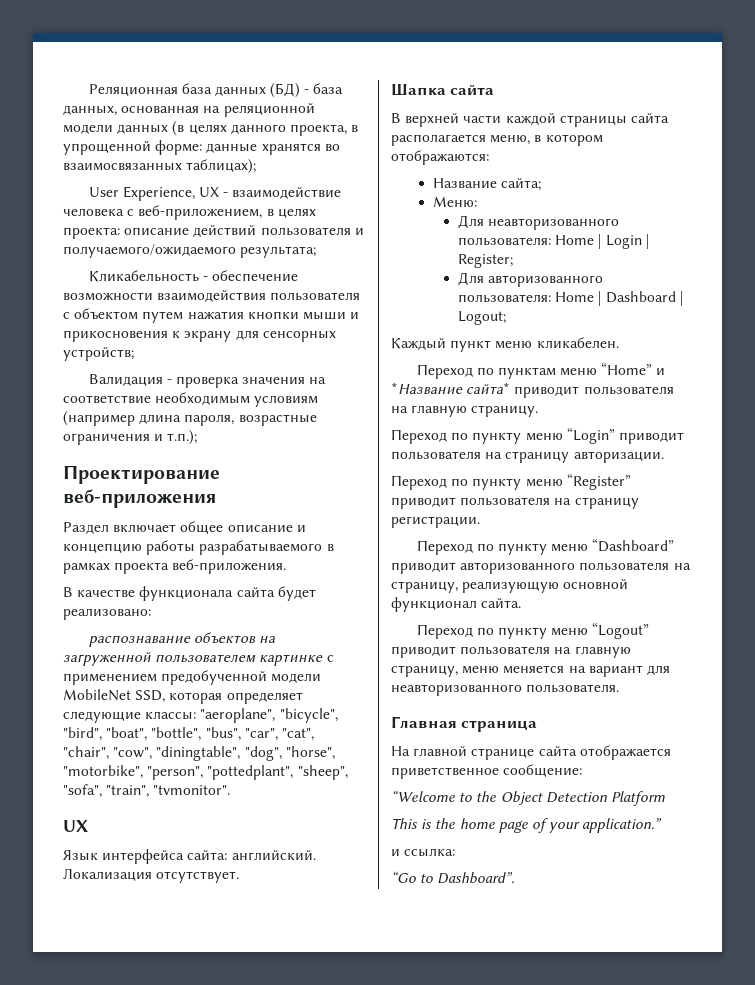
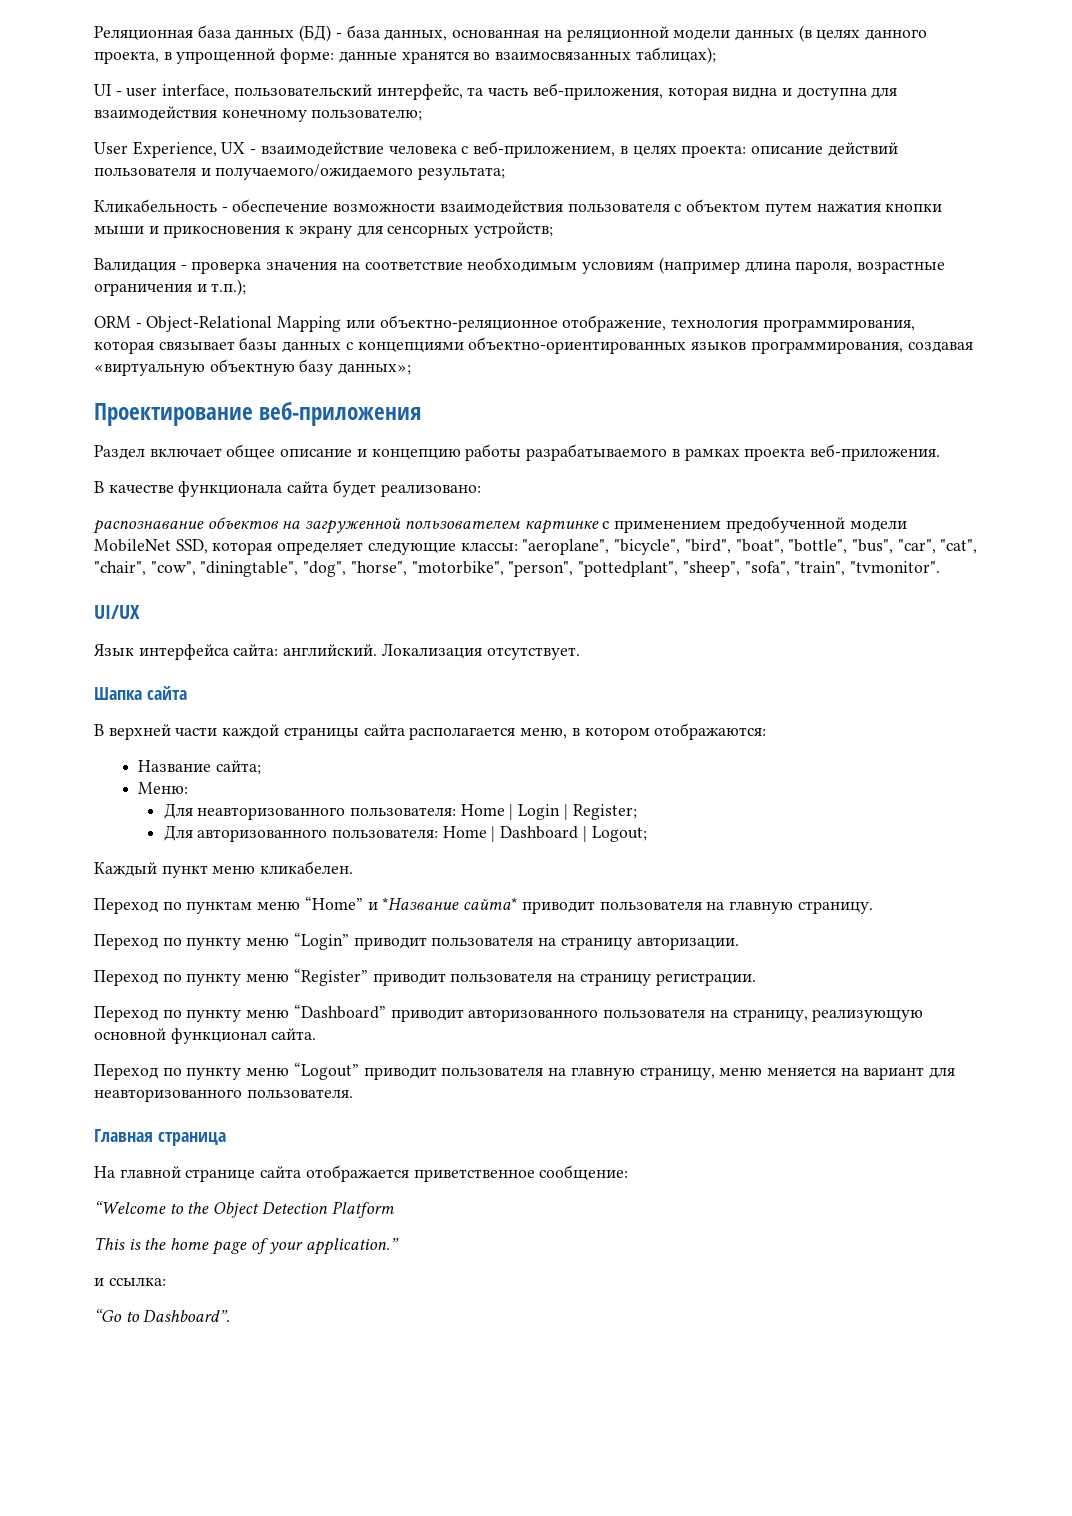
+ UI - user interface, пользовательский интерфейс, та часть веб-приложения, которая видна и доступна для взаимодействия конечному пользователю;
+ ORM - Object-Relational Mapping или объектно-реляционное отображение, технология программирования, которая связывает базы данных с концепциями объектно-ориентированных языков программирования, создавая «виртуальную объектную базу данных»;
  распознавание объектов на загруженной пользователем картинке с применением предобученной модели MobileNet SSD, которая определяет следующие классы: "aeroplane", "bicycle", "bird", "boat", "bottle", "bus", "car", "cat", "chair", "cow", "diningtable", "dog", "horse", "motorbike", "person", "pottedplant", "sheep", "sofa", "train", "tvmonitor".
- UX
+ UI/UX

